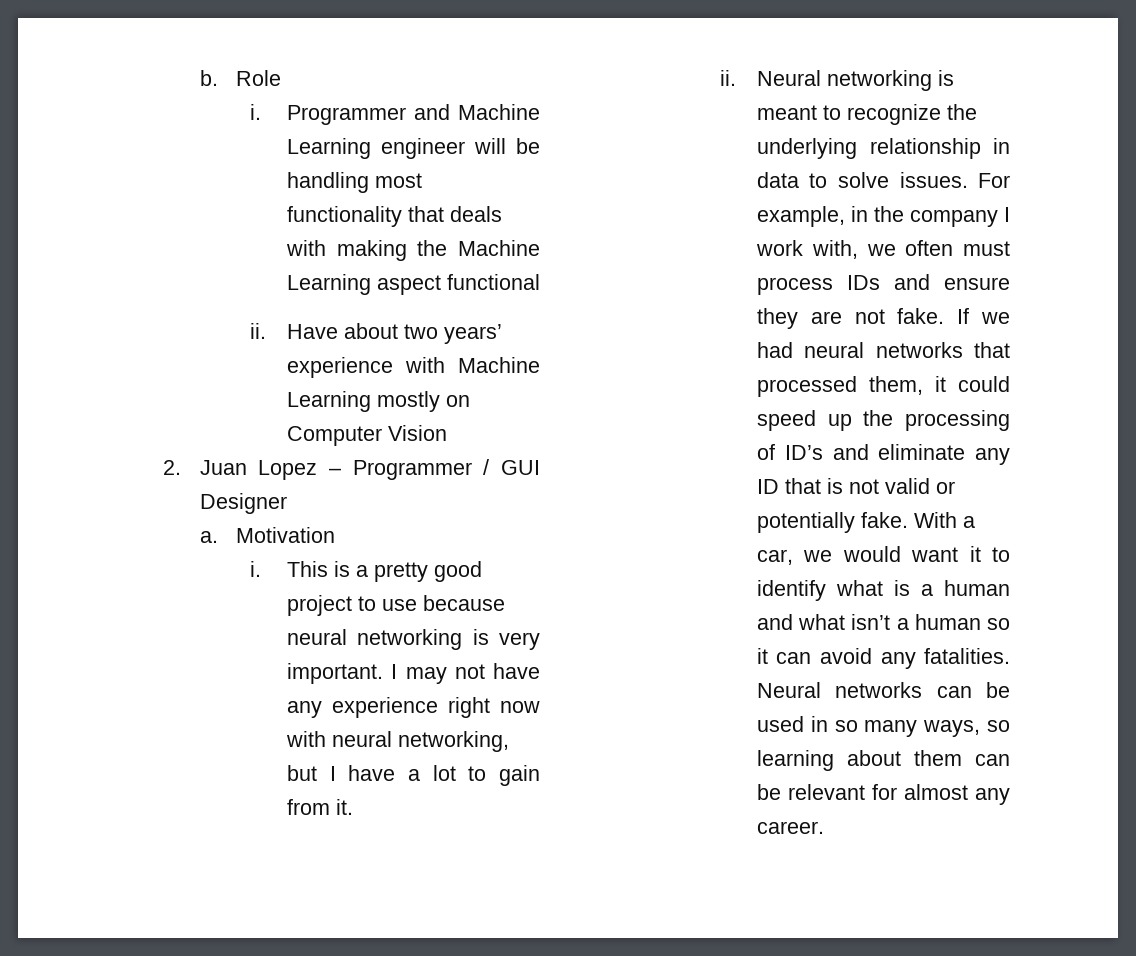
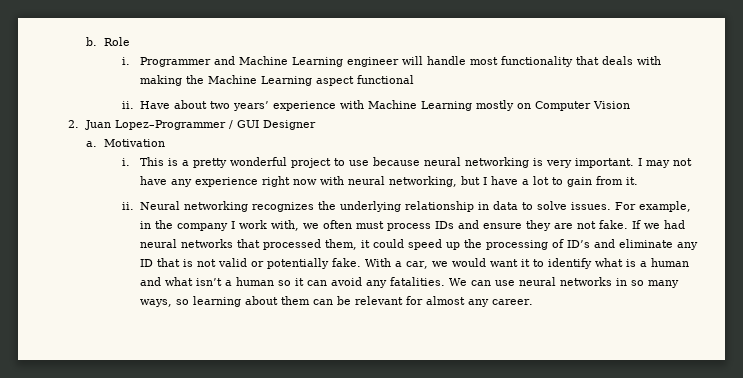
- Programmer and Machine Learning engineer will be handling most functionality that deals with making the Machine Learning aspect functional
+ Programmer and Machine Learning engineer will handle most functionality that deals with making the Machine Learning aspect functional
- 2. Juan Lopez – Programmer / GUI Designer
+ 2. Juan Lopez–Programmer / GUI Designer
- This is a pretty good project to use because neural networking is very important.
+ This is a pretty wonderful project to use because neural networking is very important.
- Neural networking is meant to recognize the underlying relationship in data to solve issues.
+ Neural networking recognizes the underlying relationship in data to solve issues.
- Neural networks can be used in so many ways, so learning about them can be relevant for almost any career.
+ We can use neural networks in so many ways, so learning about them can be relevant for almost any career.

